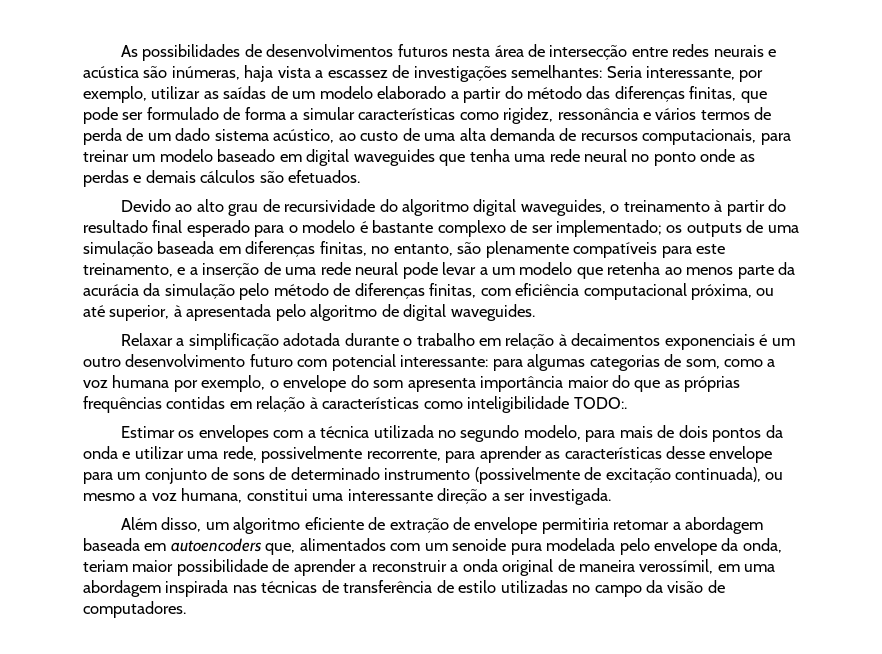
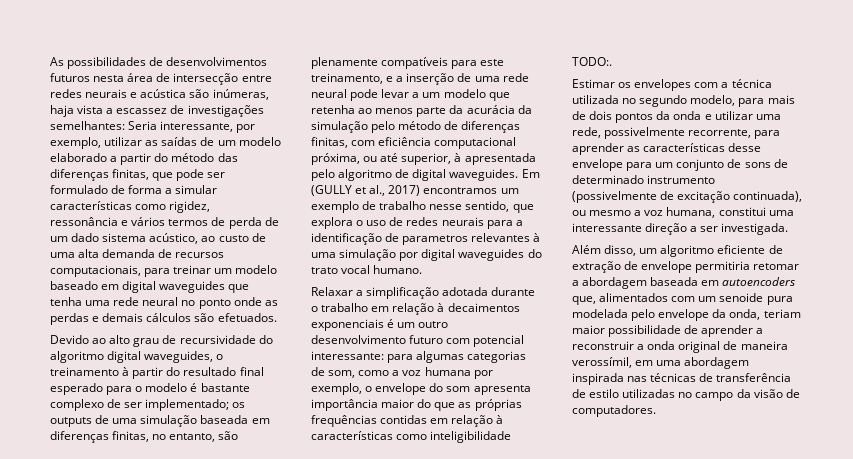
+ Em (GULLY et al., 2017) encontramos um exemplo de trabalho nesse sentido, que explora o uso de redes neurais para a identificação de parametros relevantes à uma simulação por digital waveguides do trato vocal humano.

